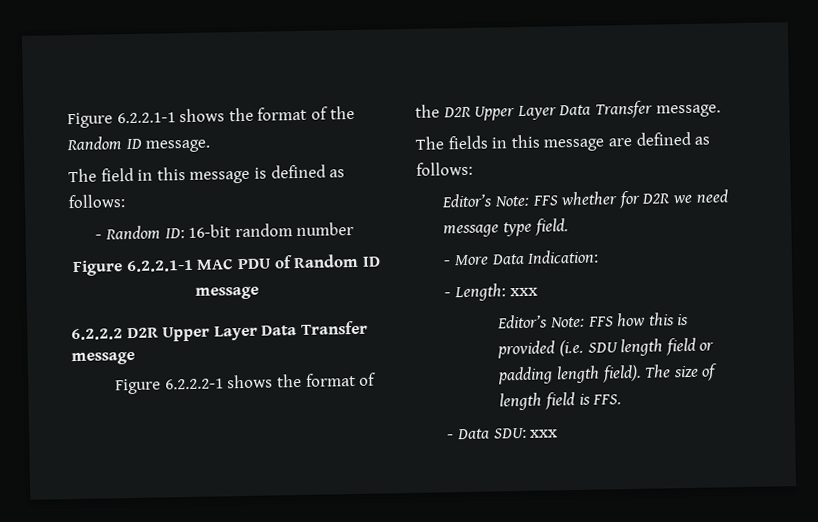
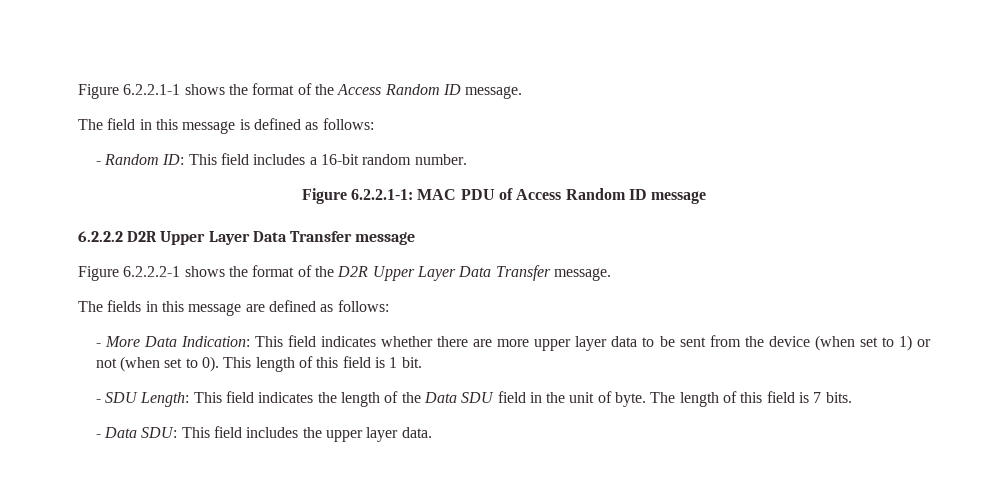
- Figure 6.2.2.1-1 shows the format of the Random ID message.
+ Figure 6.2.2.1-1 shows the format of the Access Random ID message.
- - Random ID: 16-bit random number
- Figure 6.2.2.1-1 MAC PDU of Random ID message
+ - Random ID: This field includes a 16-bit random number.
+ Figure 6.2.2.1-1: MAC PDU of Access Random ID message
- Editor’s Note: FFS whether for D2R we need message type field.
- - More Data Indication:
- - Length: xxx
- Editor’s Note: FFS how this is provided (i.e. SDU length field or padding length field). The size of length field is FFS.
- - Data SDU: xxx
+ - More Data Indication: This field indicates whether there are more upper layer data to be sent from the device (when set to 1) or not (when set to 0). This length of this field is 1 bit.
+ - SDU Length: This field indicates the length of the Data SDU field in the unit of byte. The length of this field is 7 bits.
+ - Data SDU: This field includes the upper layer data.

